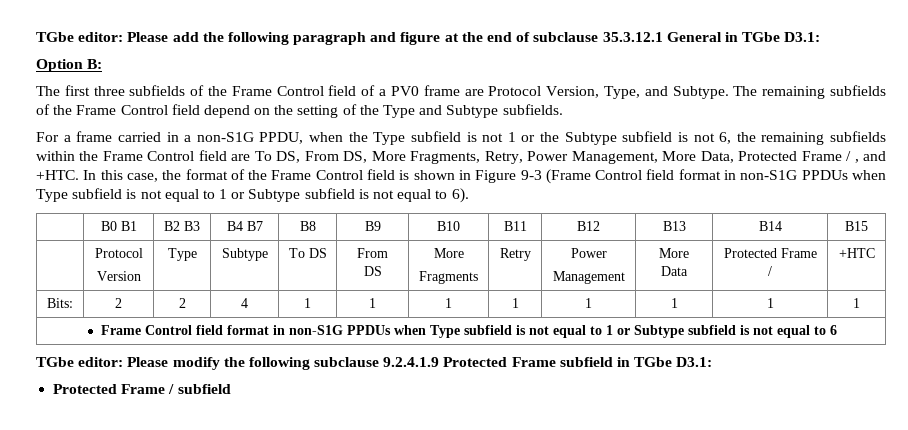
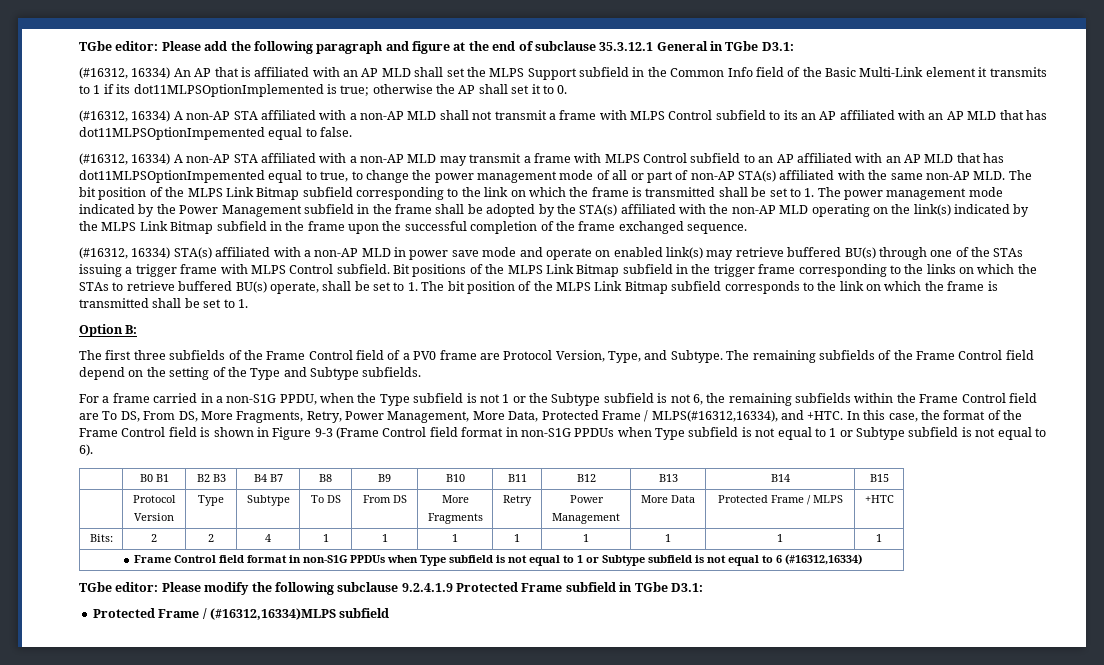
+ (#16312, 16334) An AP that is affiliated with an AP MLD shall set the MLPS Support subfield in the Common Info field of the Basic Multi-Link element it transmits to 1 if its dot11MLPSOptionImplemented is true; otherwise the AP shall set it to 0.
+ (#16312, 16334) A non-AP STA affiliated with a non-AP MLD shall not transmit a frame with MLPS Control subfield to its an AP affiliated with an AP MLD that has dot11MLPSOptionImpemented equal to false.
+ (#16312, 16334) A non-AP STA affiliated with a non-AP MLD may transmit a frame with MLPS Control subfield to an AP affiliated with an AP MLD that has dot11MLPSOptionImpemented equal to true, to change the power management mode of all or part of non-AP STA(s) affiliated with the same non-AP MLD. The bit position of the MLPS Link Bitmap subfield corresponding to the link on which the frame is transmitted shall be set to 1. The power management mode indicated by the Power Management subfield in the frame shall be adopted by the STA(s) affiliated with the non-AP MLD operating on the link(s) indicated by the MLPS Link Bitmap subfield in the frame upon the successful completion of the frame exchanged sequence.
+ (#16312, 16334) STA(s) affiliated with a non-AP MLD in power save mode and operate on enabled link(s) may retrieve buffered BU(s) through one of the STAs issuing a trigger frame with MLPS Control subfield. Bit positions of the MLPS Link Bitmap subfield in the trigger frame corresponding to the links on which the STAs to retrieve buffered BU(s) operate, shall be set to 1. The bit position of the MLPS Link Bitmap subfield corresponds to the link on which the frame is transmitted shall be set to 1.
- For a frame carried in a non-S1G PPDU, when the Type subfield is not 1 or the Subtype subfield is not 6, the remaining subfields within the Frame Control field are To DS, From DS, More Fragments, Retry, Power Management, More Data, Protected Frame / , and +HTC.
+ For a frame carried in a non-S1G PPDU, when the Type subfield is not 1 or the Subtype subfield is not 6, the remaining subfields within the Frame Control field are To DS, From DS, More Fragments, Retry, Power Management, More Data, Protected Frame / MLPS(#16312,16334), and +HTC.
  | Protocol
  Version | Type | Subtype | To DS | From DS | More
  Fragments | Retry | Power
- Management | More Data | Protected Frame / | +HTC
+ Management | More Data | Protected Frame / MLPS | +HTC
- Frame Control field format in non-S1G PPDUs when Type subfield is not equal to 1 or Subtype subfield is not equal to 6
+ Frame Control field format in non-S1G PPDUs when Type subfield is not equal to 1 or Subtype subfield is not equal to 6 (#16312,16334)
- Protected Frame / subfield
+ Protected Frame / (#16312,16334)MLPS subfield

